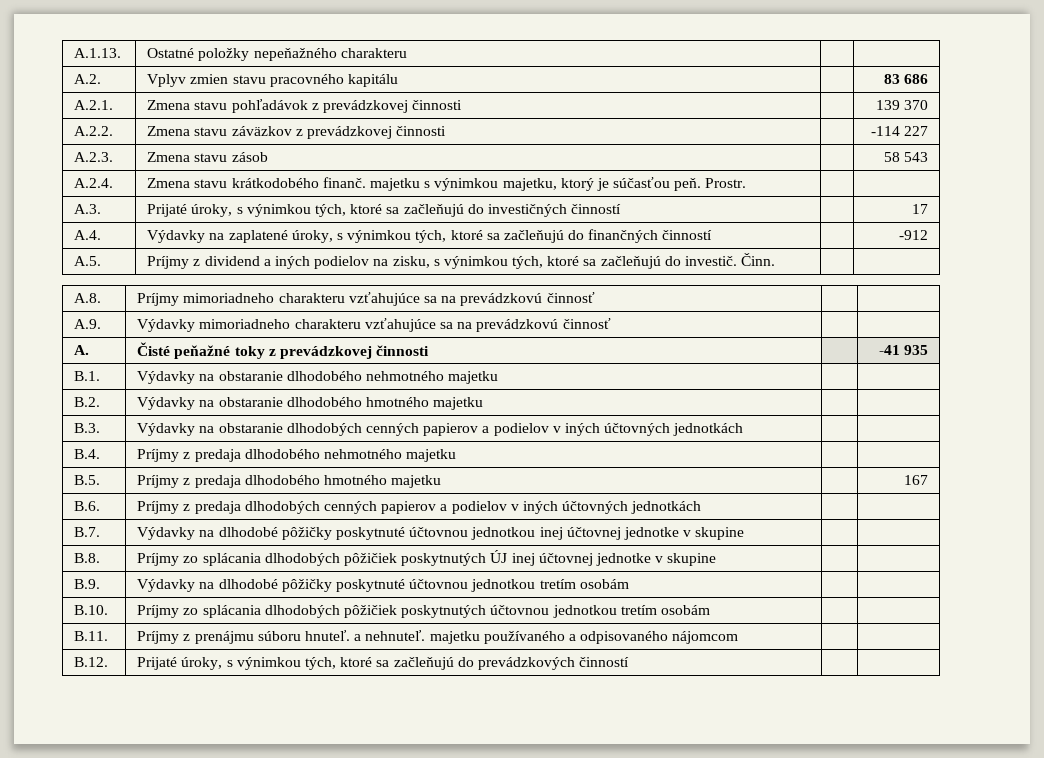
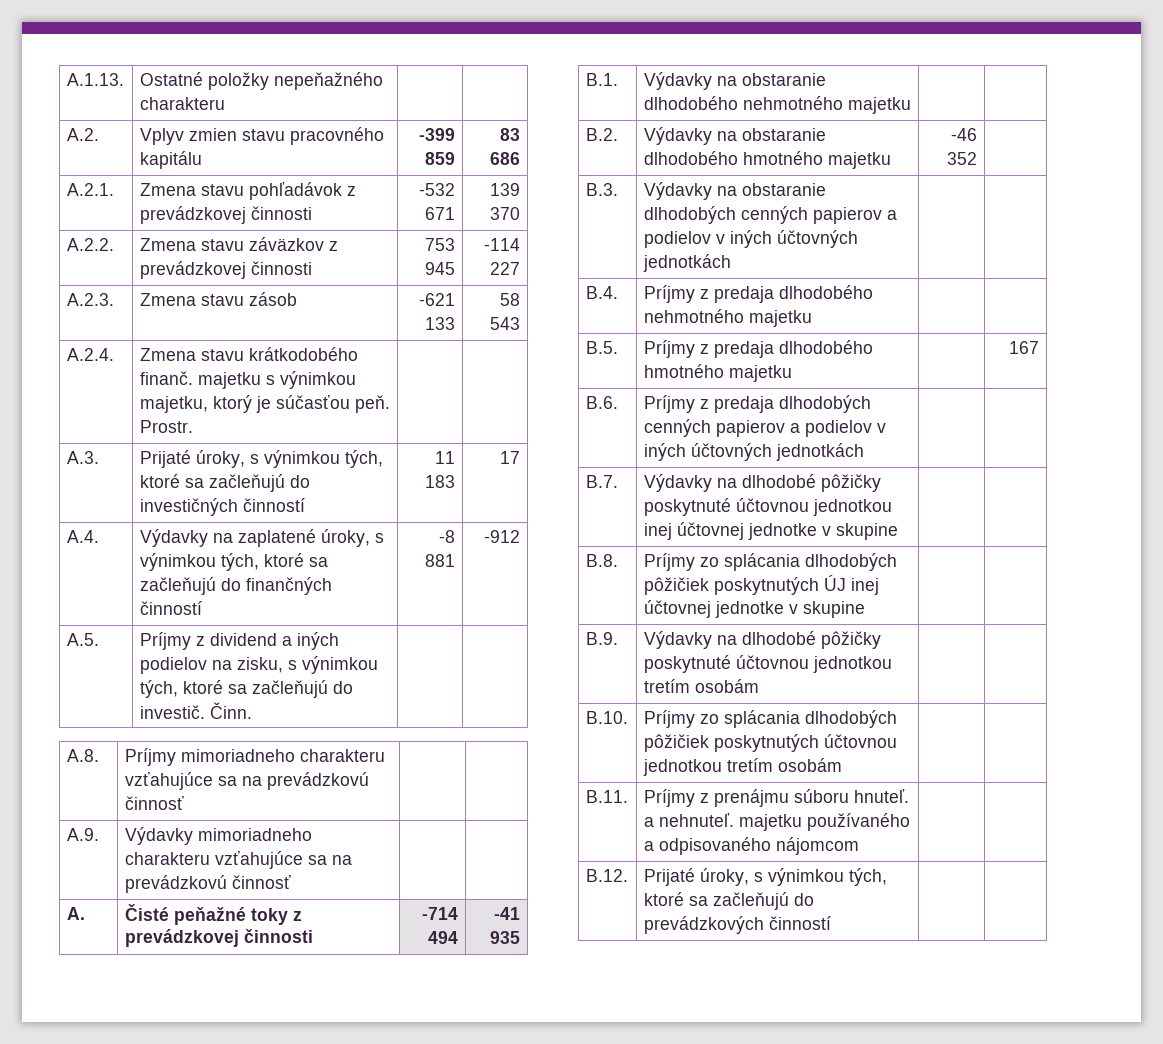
- A.2. | Vplyv zmien stavu pracovného kapitálu | | 83 686
+ A.2. | Vplyv zmien stavu pracovného kapitálu | -399 859 | 83 686
- A.2.1. | Zmena stavu pohľadávok z prevádzkovej činnosti | | 139 370
+ A.2.1. | Zmena stavu pohľadávok z prevádzkovej činnosti | -532 671 | 139 370
- A.2.2. | Zmena stavu záväzkov z prevádzkovej činnosti | | -114 227
+ A.2.2. | Zmena stavu záväzkov z prevádzkovej činnosti | 753 945 | -114 227
- A.2.3. | Zmena stavu zásob | | 58 543
+ A.2.3. | Zmena stavu zásob | -621 133 | 58 543
- A.3. | Prijaté úroky, s výnimkou tých, ktoré sa začleňujú do investičných činností | | 17
+ A.3. | Prijaté úroky, s výnimkou tých, ktoré sa začleňujú do investičných činností | 11 183 | 17
- A.4. | Výdavky na zaplatené úroky, s výnimkou tých, ktoré sa začleňujú do finančných činností | | -912
+ A.4. | Výdavky na zaplatené úroky, s výnimkou tých, ktoré sa začleňujú do finančných činností | -8 881 | -912
- A. | Čisté peňažné toky z prevádzkovej činnosti | | -41 935
+ A. | Čisté peňažné toky z prevádzkovej činnosti | -714 494 | -41 935
- B.2. | Výdavky na obstaranie dlhodobého hmotného majetku | |
+ B.2. | Výdavky na obstaranie dlhodobého hmotného majetku | -46 352 |

